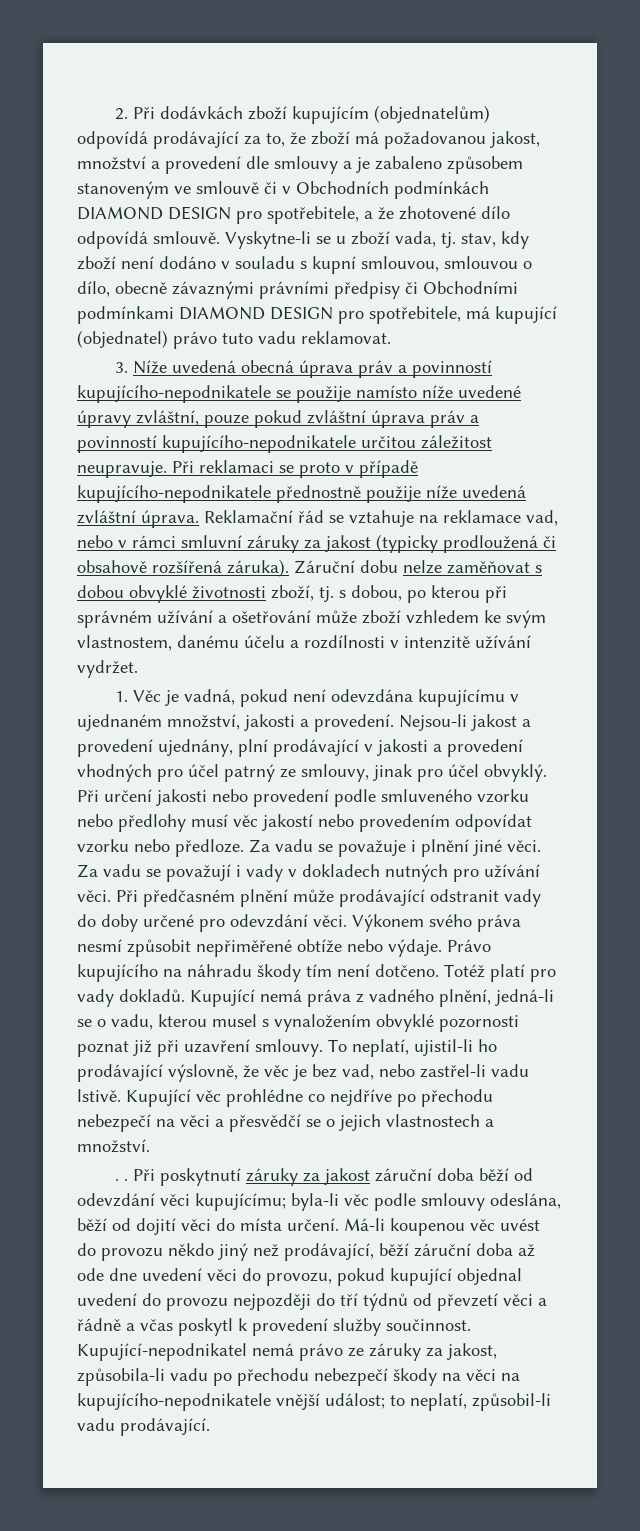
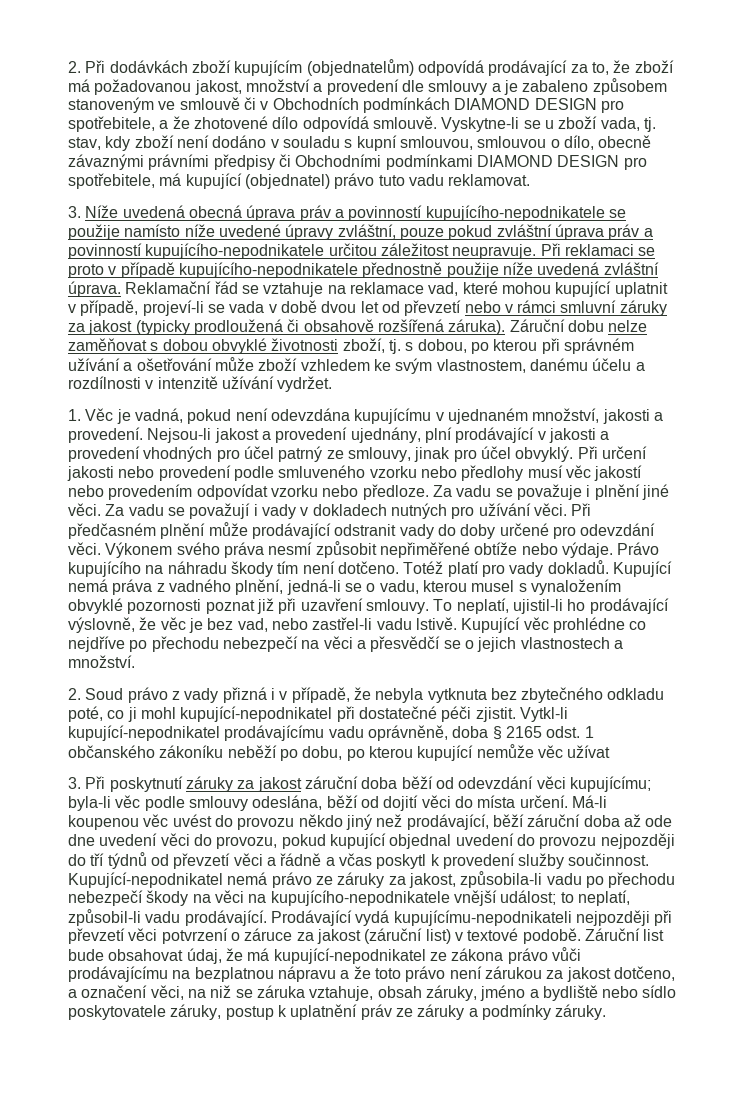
- Reklamační řád se vztahuje na reklamace vad, nebo v rámci smluvní záruky za jakost (typicky prodloužená či obsahově rozšířená záruka).
+ Reklamační řád se vztahuje na reklamace vad, které mohou kupující uplatnit v případě, projeví-li se vada v době dvou let od převzetí nebo v rámci smluvní záruky za jakost (typicky prodloužená či obsahově rozšířená záruka).
- . . Při poskytnutí záruky za jakost záruční doba běží od odevzdání věci kupujícímu; byla-li věc podle smlouvy odeslána, běží od dojití věci do místa určení.
+ 2. Soud právo z vady přizná i v případě, že nebyla vytknuta bez zbytečného odkladu poté, co ji mohl kupující-nepodnikatel při dostatečné péči zjistit. Vytkl-li kupující-nepodnikatel prodávajícímu vadu oprávněně, doba § 2165 odst. 1 občanského zákoníku neběží po dobu, po kterou kupující nemůže věc užívat
+ 3. Při poskytnutí záruky za jakost záruční doba běží od odevzdání věci kupujícímu; byla-li věc podle smlouvy odeslána, běží od dojití věci do místa určení.
+ Prodávající vydá kupujícímu-nepodnikateli nejpozději při převzetí věci potvrzení o záruce za jakost (záruční list) v textové podobě. Záruční list bude obsahovat údaj, že má kupující-nepodnikatel ze zákona právo vůči prodávajícímu na bezplatnou nápravu a že toto právo není zárukou za jakost dotčeno, a označení věci, na niž se záruka vztahuje, obsah záruky, jméno a bydliště nebo sídlo poskytovatele záruky, postup k uplatnění práv ze záruky a podmínky záruky.

